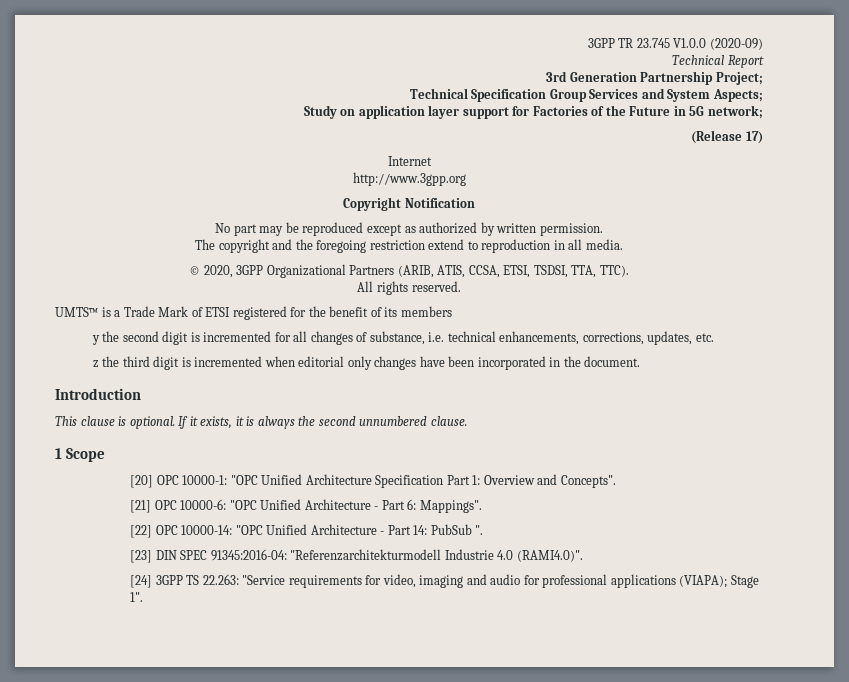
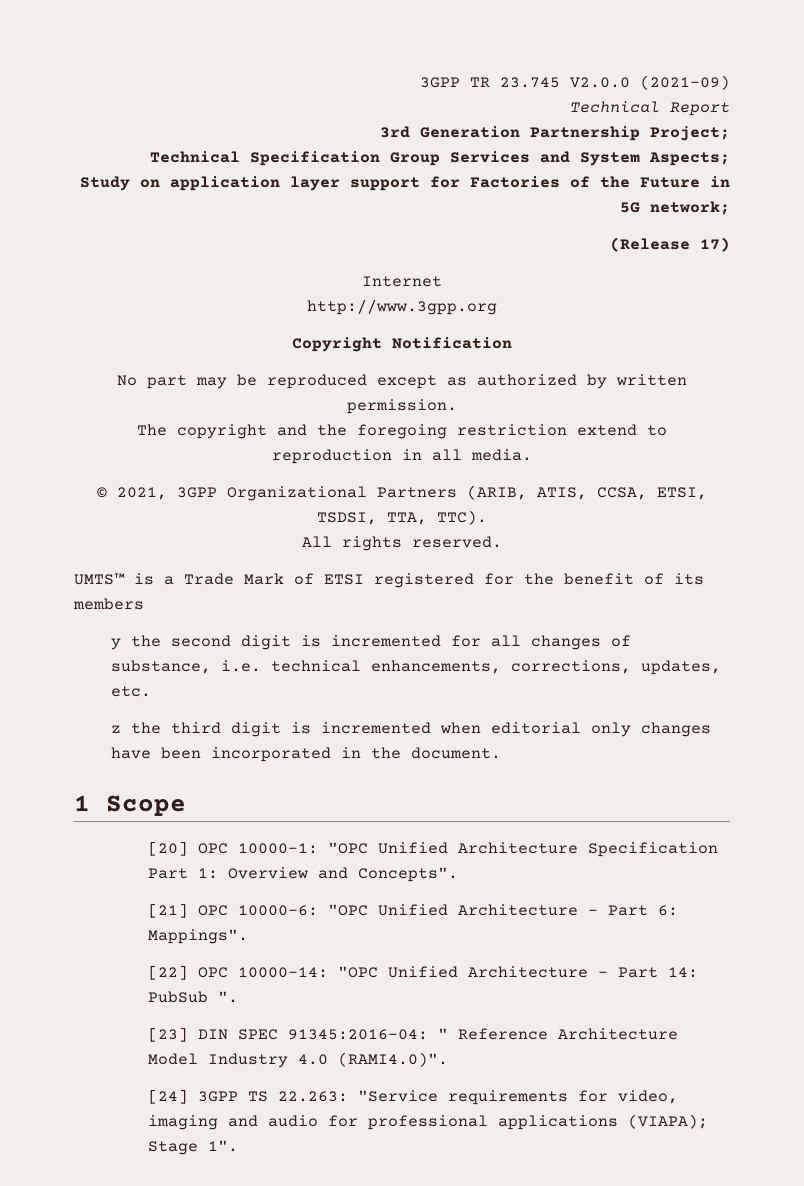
- 3GPP TR 23.745 V1.0.0 (2020-09)
+ 3GPP TR 23.745 V2.0.0 (2021-09)
- © 2020, 3GPP Organizational Partners (ARIB, ATIS, CCSA, ETSI, TSDSI, TTA, TTC).
+ © 2021, 3GPP Organizational Partners (ARIB, ATIS, CCSA, ETSI, TSDSI, TTA, TTC).
- Introduction
- This clause is optional. If it exists, it is always the second unnumbered clause.
- [23] DIN SPEC 91345:2016-04: "Referenzarchitekturmodell Industrie 4.0 (RAMI4.0)".
+ [23] DIN SPEC 91345:2016-04: " Reference Architecture Model Industry 4.0 (RAMI4.0)".

